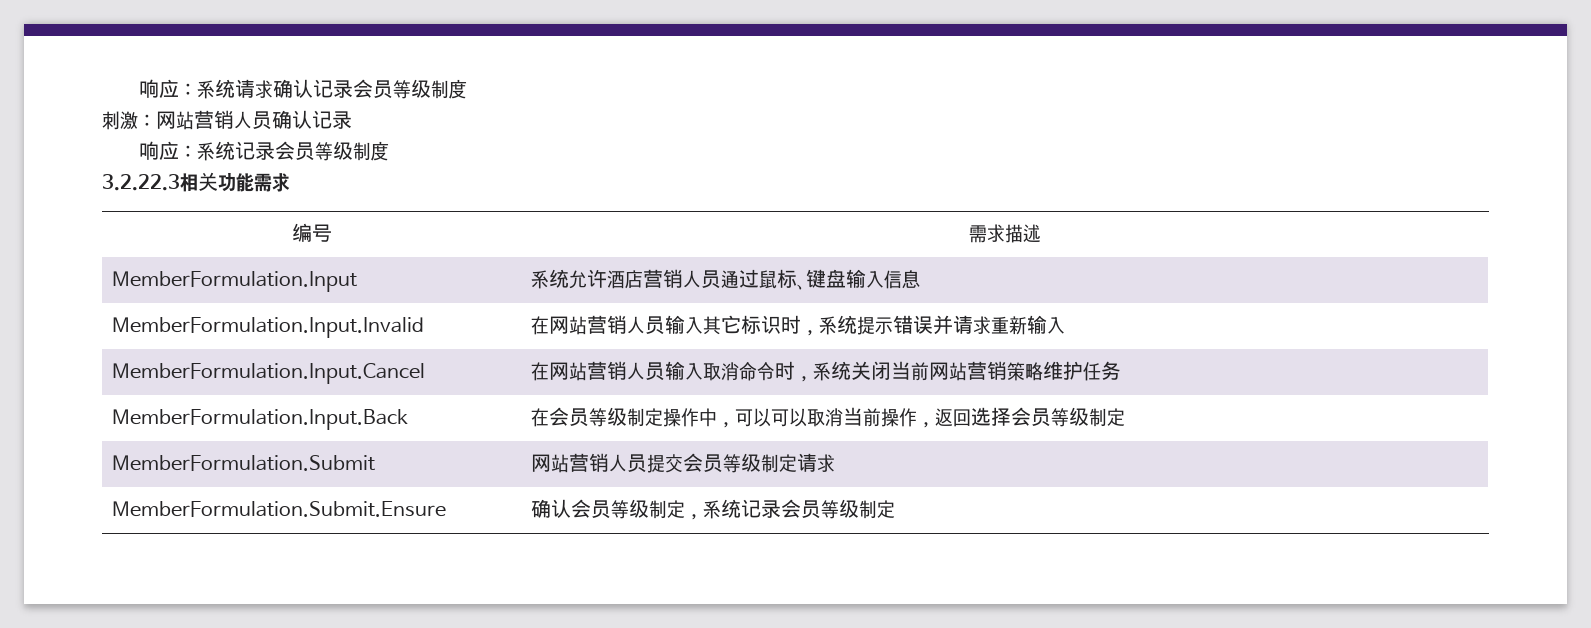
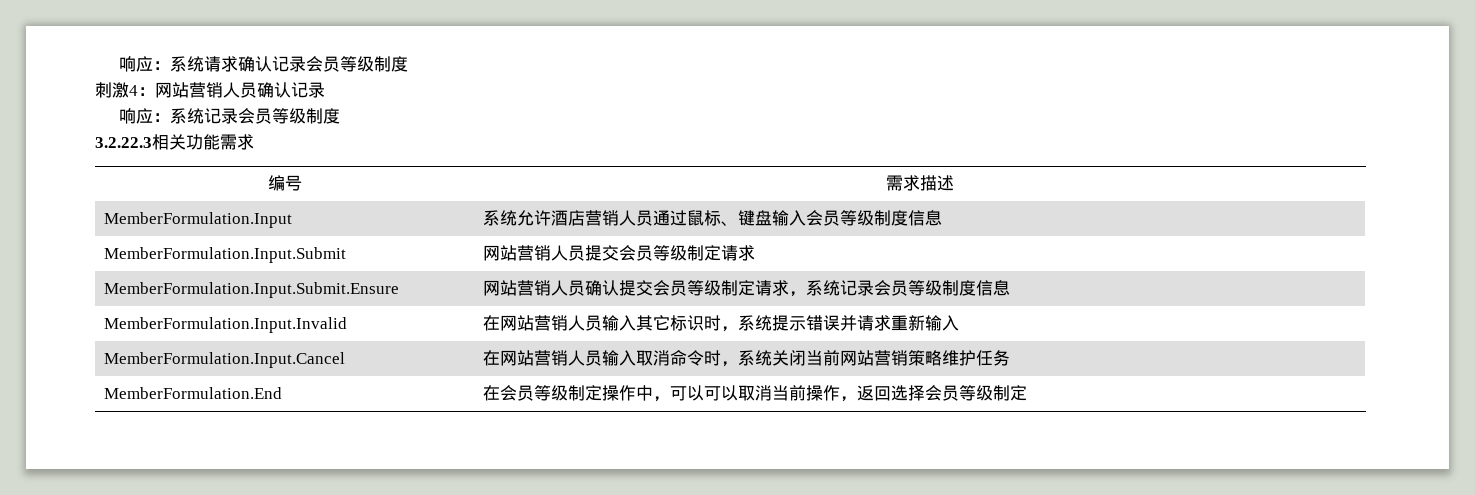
- 刺激：网站营销人员确认记录
+ 刺激4：网站营销人员确认记录
- MemberFormulation.Input | 系统允许酒店营销人员通过鼠标、键盘输入信息
+ MemberFormulation.Input | 系统允许酒店营销人员通过鼠标、键盘输入会员等级制度信息
+ MemberFormulation.Input.Submit | 网站营销人员提交会员等级制定请求
+ MemberFormulation.Input.Submit.Ensure | 网站营销人员确认提交会员等级制定请求，系统记录会员等级制度信息
- MemberFormulation.Input.Back | 在会员等级制定操作中，可以可以取消当前操作，返回选择会员等级制定
+ MemberFormulation.End | 在会员等级制定操作中，可以可以取消当前操作，返回选择会员等级制定
- MemberFormulation.Submit | 网站营销人员提交会员等级制定请求
- MemberFormulation.Submit.Ensure | 确认会员等级制定，系统记录会员等级制定

